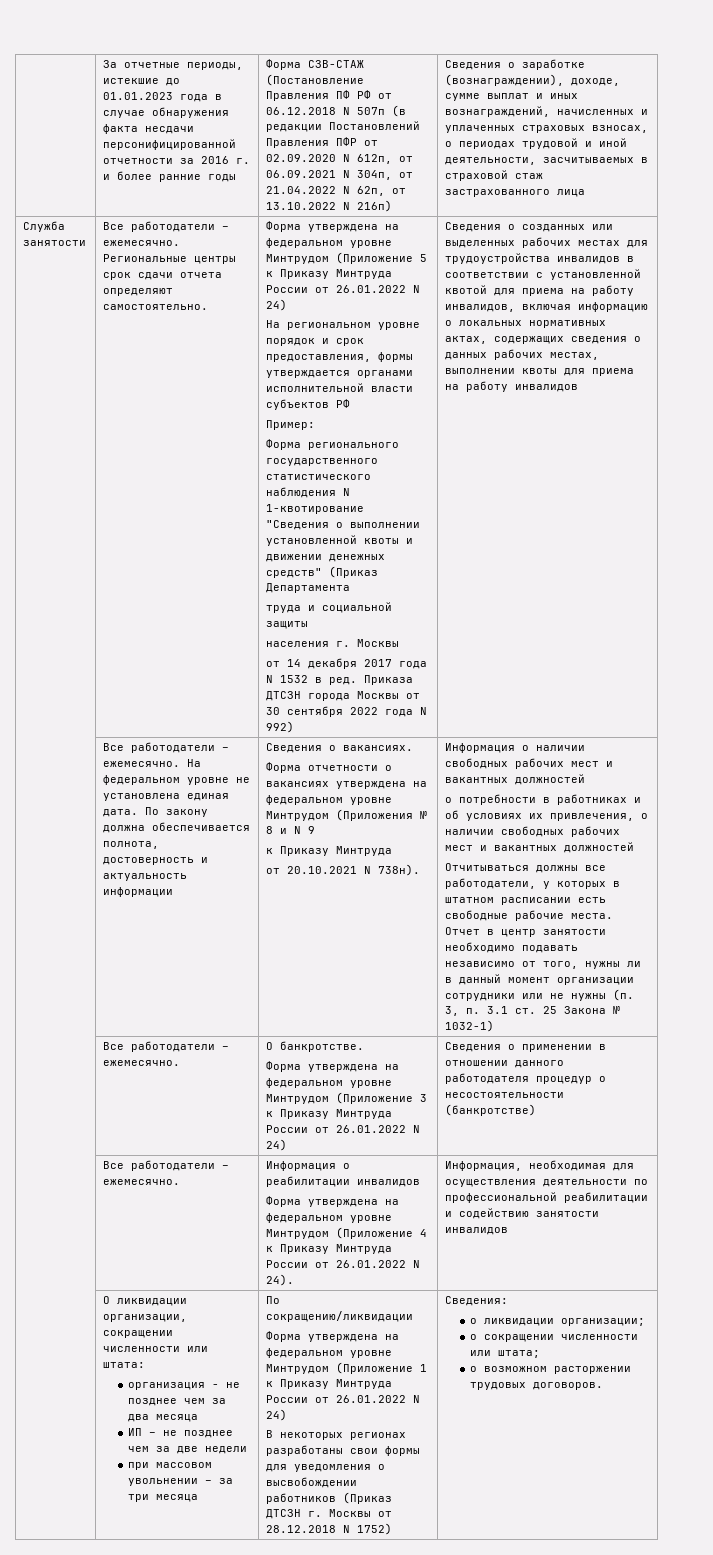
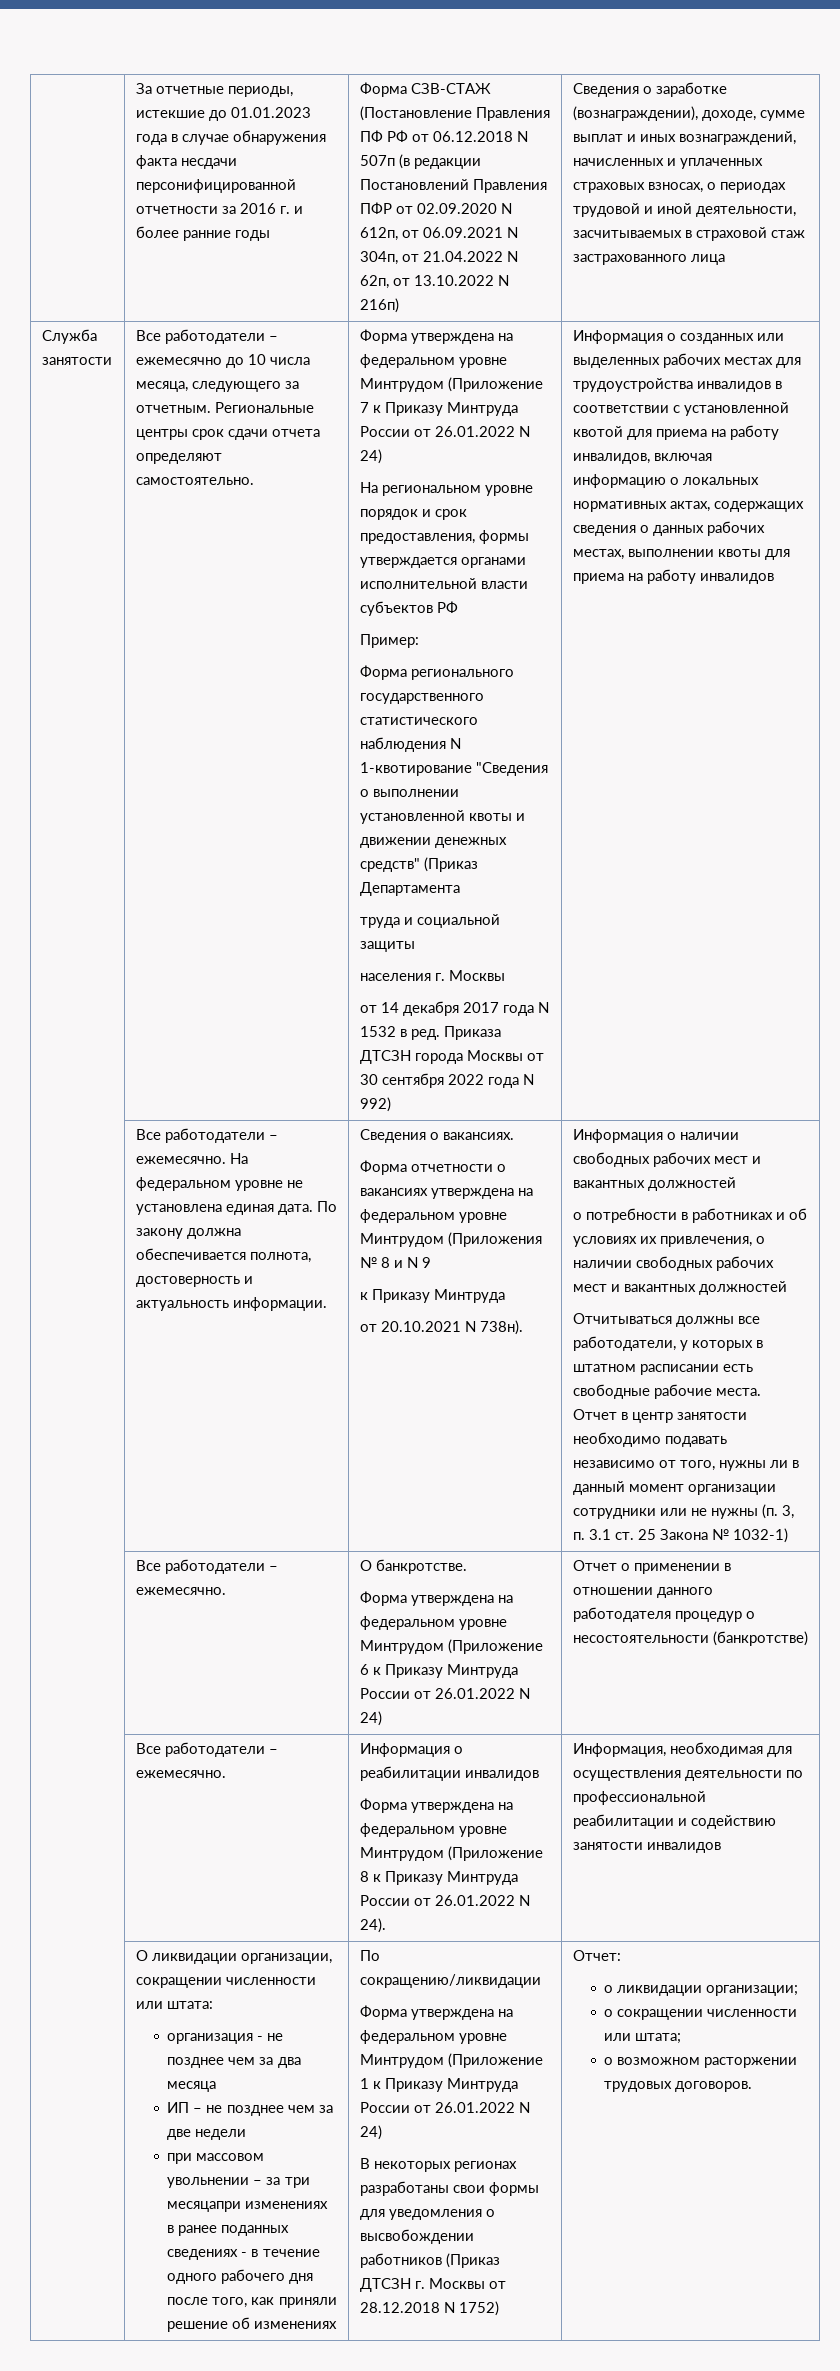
- Служба занятости | Все работодатели – ежемесячно.
+ Служба занятости | Все работодатели – ежемесячно до 10 числа месяца, следующего за отчетным.
- Форма утверждена на федеральном уровне Минтрудом (Приложение 5 к Приказу Минтруда России от 26.01.2022 N 24)
+ Форма утверждена на федеральном уровне Минтрудом (Приложение 7 к Приказу Минтруда России от 26.01.2022 N 24)
- Сведения о созданных или выделенных рабочих местах для трудоустройства инвалидов в соответствии с установленной квотой для приема на работу инвалидов, включая информацию о локальных нормативных актах, содержащих сведения о данных рабочих местах, выполнении квоты для приема на работу инвалидов
+ Информация о созданных или выделенных рабочих местах для трудоустройства инвалидов в соответствии с установленной квотой для приема на работу инвалидов, включая информацию о локальных нормативных актах, содержащих сведения о данных рабочих местах, выполнении квоты для приема на работу инвалидов
- По закону должна обеспечивается полнота, достоверность и актуальность информации
+ По закону должна обеспечивается полнота, достоверность и актуальность информации.
  | Все работодатели – ежемесячно. | О банкротстве.
- Форма утверждена на федеральном уровне Минтрудом (Приложение 3 к Приказу Минтруда России от 26.01.2022 N 24) | Сведения о применении в отношении данного работодателя процедур о несостоятельности (банкротстве)
+ Форма утверждена на федеральном уровне Минтрудом (Приложение 6 к Приказу Минтруда России от 26.01.2022 N 24) | Отчет о применении в отношении данного работодателя процедур о несостоятельности (банкротстве)
  | Все работодатели – ежемесячно. | Информация о реабилитации инвалидов
- Форма утверждена на федеральном уровне Минтрудом (Приложение 4 к Приказу Минтруда России от 26.01.2022 N 24). | Информация, необходимая для осуществления деятельности по профессиональной реабилитации и содействию занятости инвалидов
+ Форма утверждена на федеральном уровне Минтрудом (Приложение 8 к Приказу Минтруда России от 26.01.2022 N 24). | Информация, необходимая для осуществления деятельности по профессиональной реабилитации и содействию занятости инвалидов
- при массовом увольнении – за три месяца
+ при массовом увольнении – за три месяцапри изменениях в ранее поданных сведениях - в течение одного рабочего дня после того, как приняли решение об изменениях
- Сведения:
+ Отчет:

